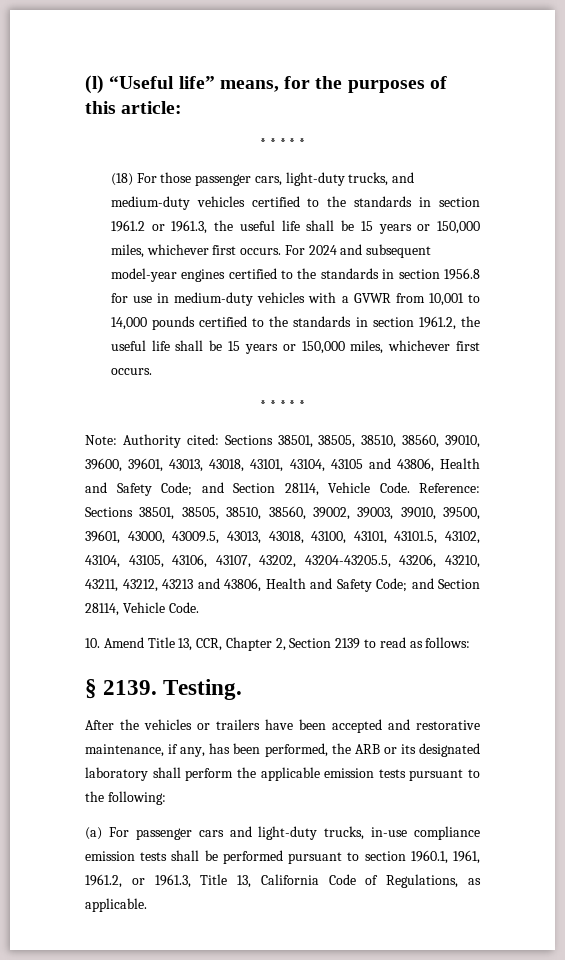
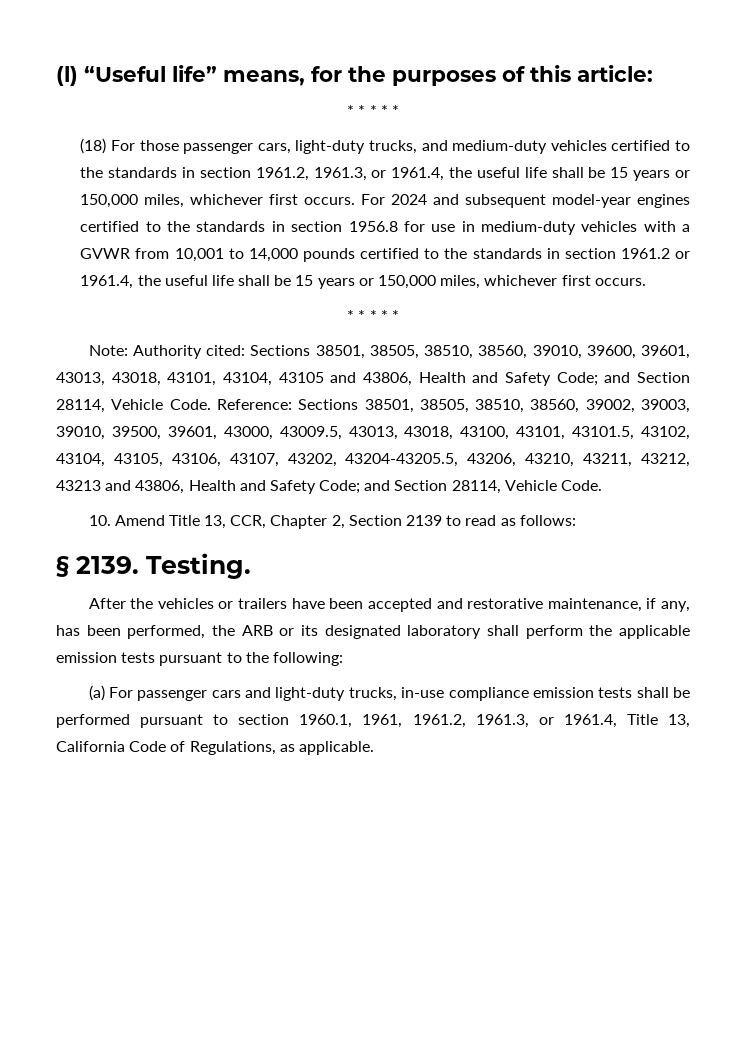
- (18) For those passenger cars, light-duty trucks, and medium-duty vehicles certified to the standards in section 1961.2 or 1961.3, the useful life shall be 15 years or 150,000 miles, whichever first occurs.
+ (18) For those passenger cars, light-duty trucks, and medium-duty vehicles certified to the standards in section 1961.2, 1961.3, or 1961.4, the useful life shall be 15 years or 150,000 miles, whichever first occurs.
- For 2024 and subsequent model-year engines certified to the standards in section 1956.8 for use in medium-duty vehicles with a GVWR from 10,001 to 14,000 pounds certified to the standards in section 1961.2, the useful life shall be 15 years or 150,000 miles, whichever first occurs.
+ For 2024 and subsequent model-year engines certified to the standards in section 1956.8 for use in medium-duty vehicles with a GVWR from 10,001 to 14,000 pounds certified to the standards in section 1961.2 or 1961.4, the useful life shall be 15 years or 150,000 miles, whichever first occurs.
- (a) For passenger cars and light-duty trucks, in-use compliance emission tests shall be performed pursuant to section 1960.1, 1961, 1961.2, or 1961.3, Title 13, California Code of Regulations, as applicable.
+ (a) For passenger cars and light-duty trucks, in-use compliance emission tests shall be performed pursuant to section 1960.1, 1961, 1961.2, 1961.3, or 1961.4, Title 13, California Code of Regulations, as applicable.

